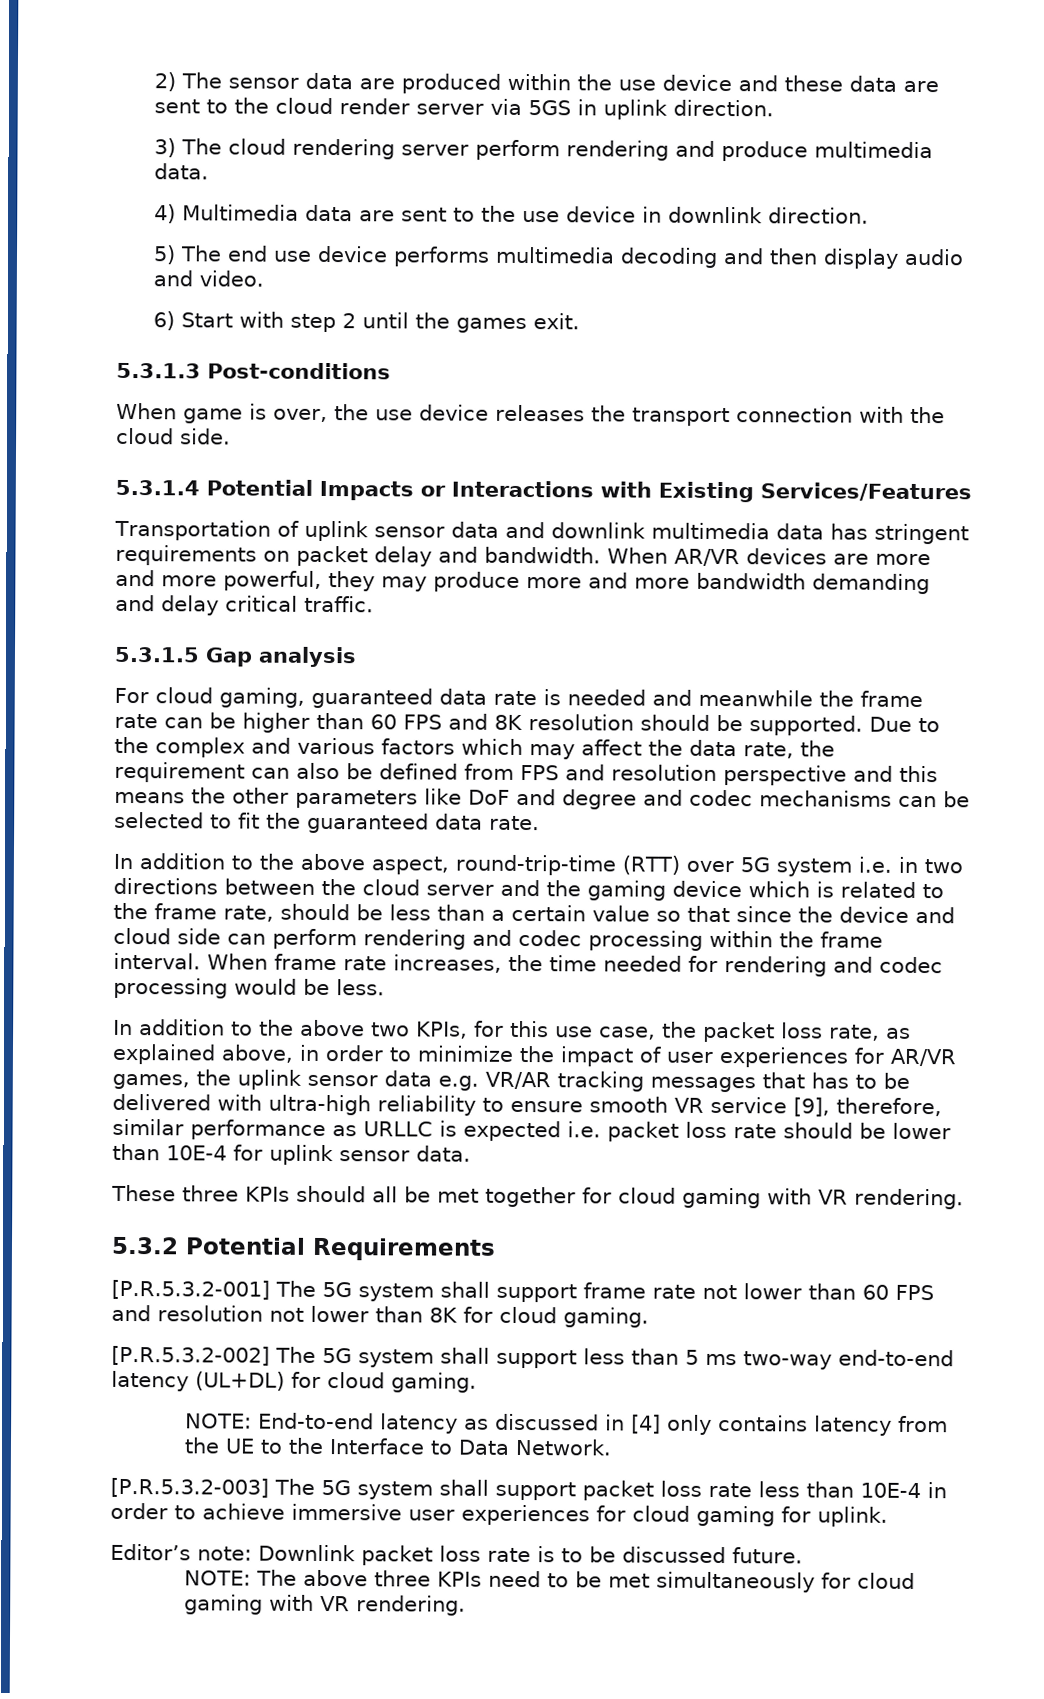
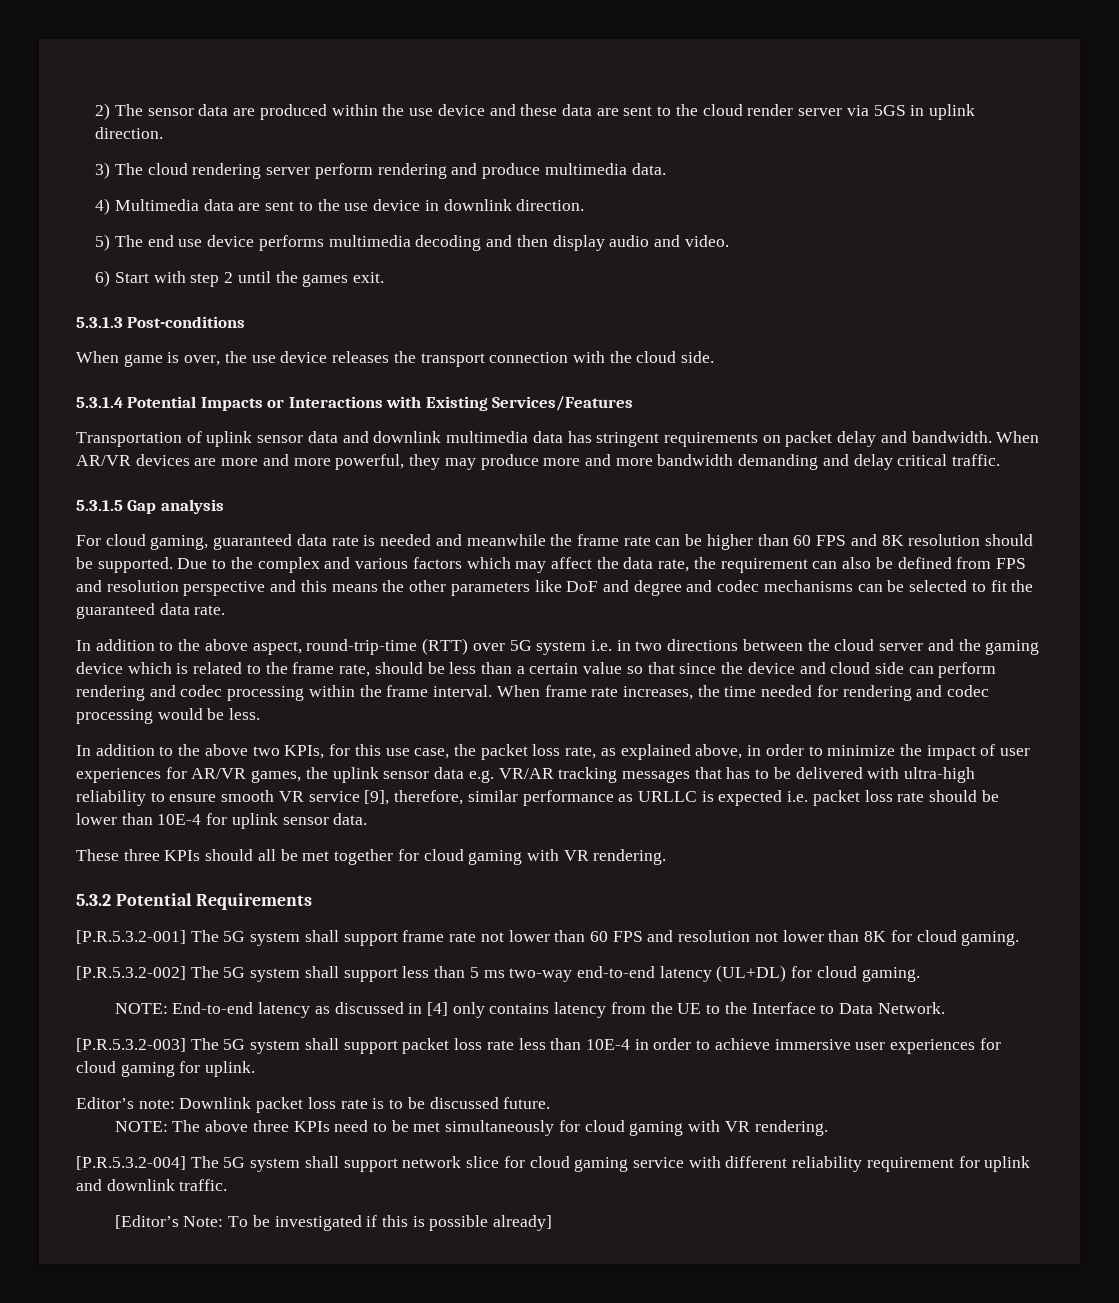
+ [P.R.5.3.2-004] The 5G system shall support network slice for cloud gaming service with different reliability requirement for uplink and downlink traffic.
+ [Editor’s Note: To be investigated if this is possible already]

